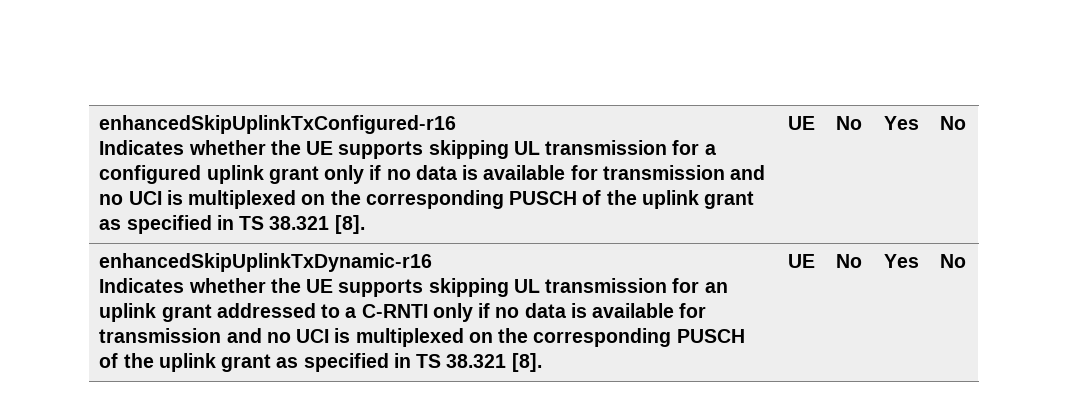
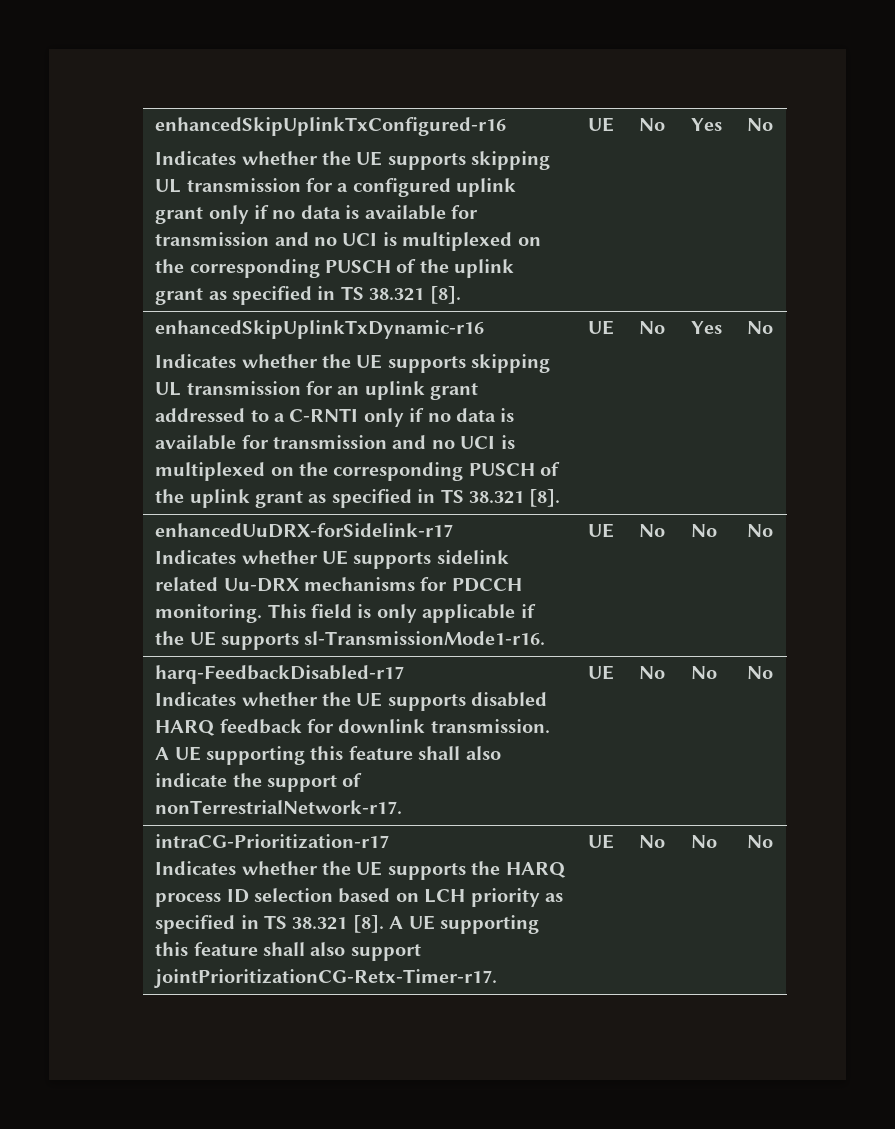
+ enhancedUuDRX-forSidelink-r17
+ Indicates whether UE supports sidelink related Uu-DRX mechanisms for PDCCH monitoring. This field is only applicable if the UE supports sl-TransmissionMode1-r16. | UE | No | No | No
+ harq-FeedbackDisabled-r17
+ Indicates whether the UE supports disabled HARQ feedback for downlink transmission. A UE supporting this feature shall also indicate the support of nonTerrestrialNetwork-r17. | UE | No | No | No
+ intraCG-Prioritization-r17
+ Indicates whether the UE supports the HARQ process ID selection based on LCH priority as specified in TS 38.321 [8]. A UE supporting this feature shall also support jointPrioritizationCG-Retx-Timer-r17. | UE | No | No | No

